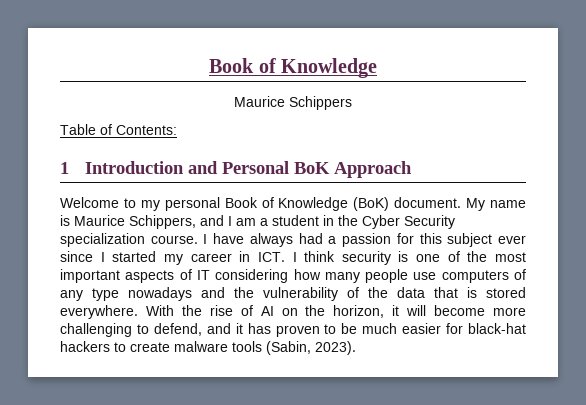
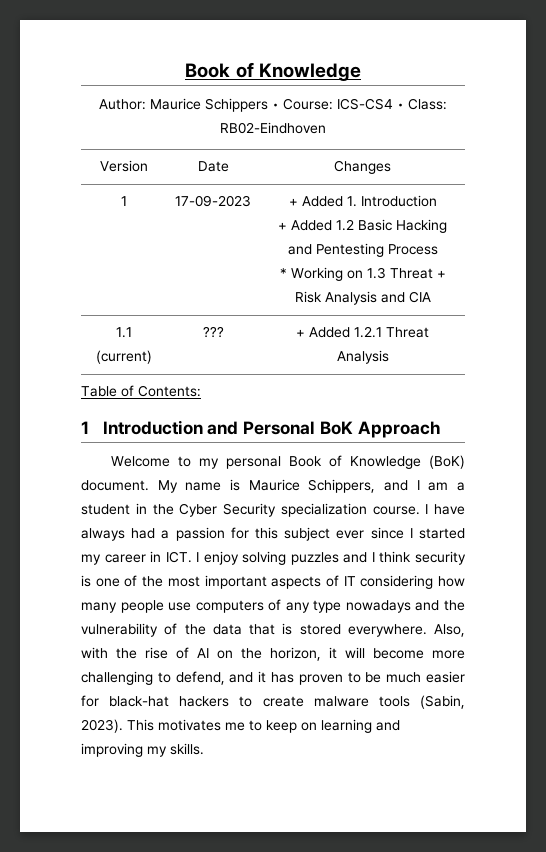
- Maurice Schippers
+ Author: Maurice Schippers • Course: ICS-CS4 • Class: RB02-Eindhoven
+ Version | Date | Changes
+ 1 | 17-09-2023 | + Added 1. Introduction
+ + Added 1.2 Basic Hacking and Pentesting Process
+ * Working on 1.3 Threat + Risk Analysis and CIA
+ 1.1 (current) | ??? | + Added 1.2.1 Threat Analysis
- I have always had a passion for this subject ever since I started my career in ICT. I think security is one of the most important aspects of IT considering how many people use computers of any type nowadays and the vulnerability of the data that is stored everywhere.
+ I have always had a passion for this subject ever since I started my career in ICT. I enjoy solving puzzles and I think security is one of the most important aspects of IT considering how many people use computers of any type nowadays and the vulnerability of the data that is stored everywhere.
- With the rise of AI on the horizon, it will become more challenging to defend, and it has proven to be much easier for black-hat hackers to create malware tools (Sabin, 2023).
+ Also, with the rise of AI on the horizon, it will become more challenging to defend, and it has proven to be much easier for black-hat hackers to create malware tools (Sabin, 2023).
+ This motivates me to keep on learning and improving my skills.

